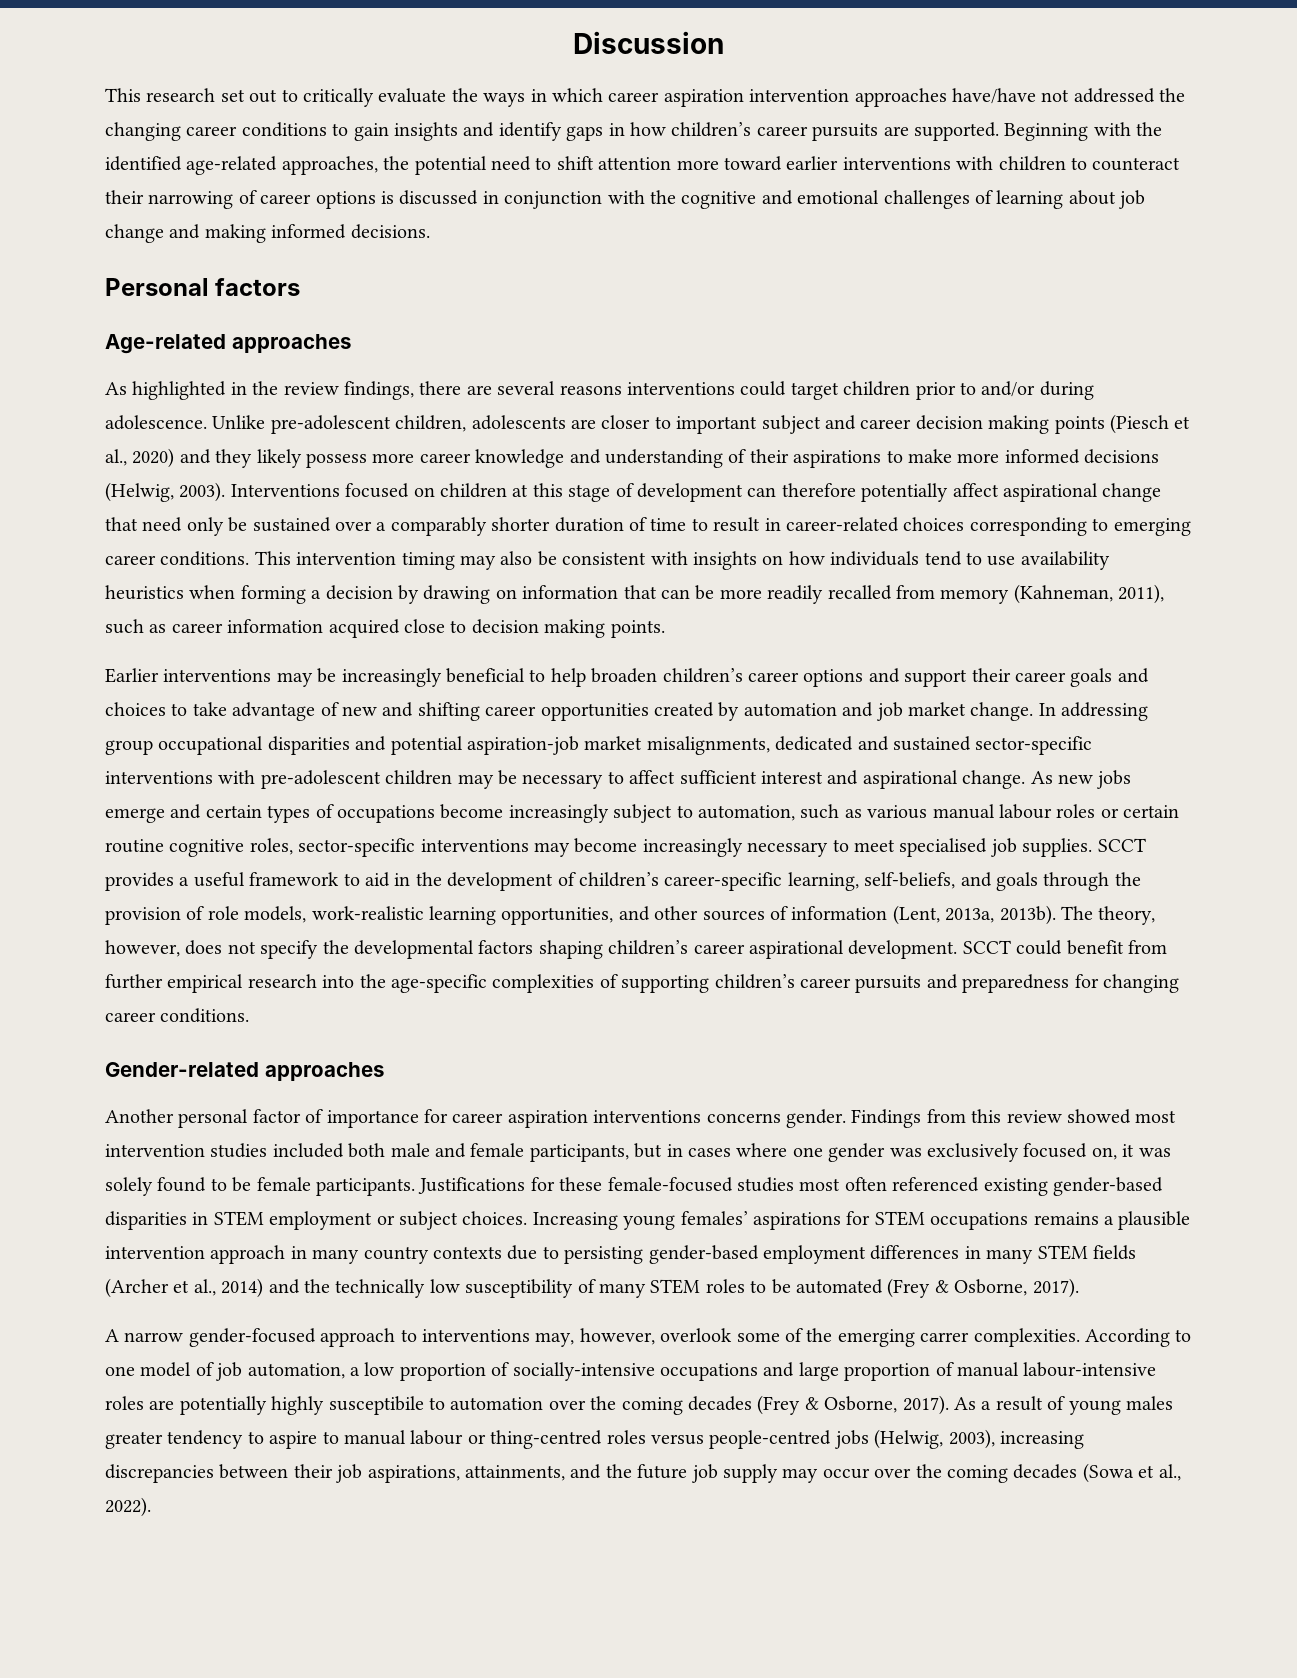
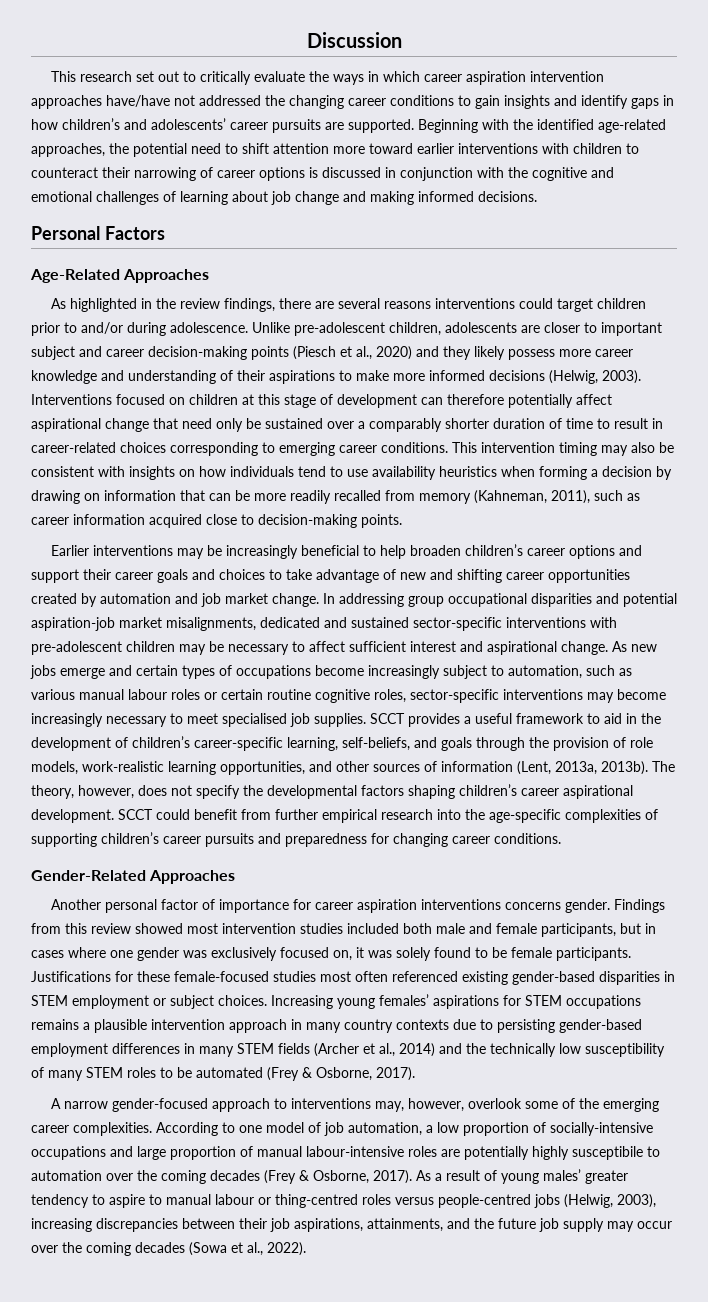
- This research set out to critically evaluate the ways in which career aspiration intervention approaches have/have not addressed the changing career conditions to gain insights and identify gaps in how children’s career pursuits are supported.
+ This research set out to critically evaluate the ways in which career aspiration intervention approaches have/have not addressed the changing career conditions to gain insights and identify gaps in how children’s and adolescents’ career pursuits are supported.
- Personal factors
- Age-related approaches
+ Personal Factors
+ Age-Related Approaches
- Unlike pre-adolescent children, adolescents are closer to important subject and career decision making points (Piesch et al., 2020) and they likely possess more career knowledge and understanding of their aspirations to make more informed decisions (Helwig, 2003).
+ Unlike pre-adolescent children, adolescents are closer to important subject and career decision-making points (Piesch et al., 2020) and they likely possess more career knowledge and understanding of their aspirations to make more informed decisions (Helwig, 2003).
- This intervention timing may also be consistent with insights on how individuals tend to use availability heuristics when forming a decision by drawing on information that can be more readily recalled from memory (Kahneman, 2011), such as career information acquired close to decision making points.
+ This intervention timing may also be consistent with insights on how individuals tend to use availability heuristics when forming a decision by drawing on information that can be more readily recalled from memory (Kahneman, 2011), such as career information acquired close to decision-making points.
- Gender-related approaches
+ Gender-Related Approaches
- A narrow gender-focused approach to interventions may, however, overlook some of the emerging carrer complexities.
+ A narrow gender-focused approach to interventions may, however, overlook some of the emerging career complexities.
- As a result of young males greater tendency to aspire to manual labour or thing-centred roles versus people-centred jobs (Helwig, 2003), increasing discrepancies between their job aspirations, attainments, and the future job supply may occur over the coming decades (Sowa et al., 2022).
+ As a result of young males’ greater tendency to aspire to manual labour or thing-centred roles versus people-centred jobs (Helwig, 2003), increasing discrepancies between their job aspirations, attainments, and the future job supply may occur over the coming decades (Sowa et al., 2022).

